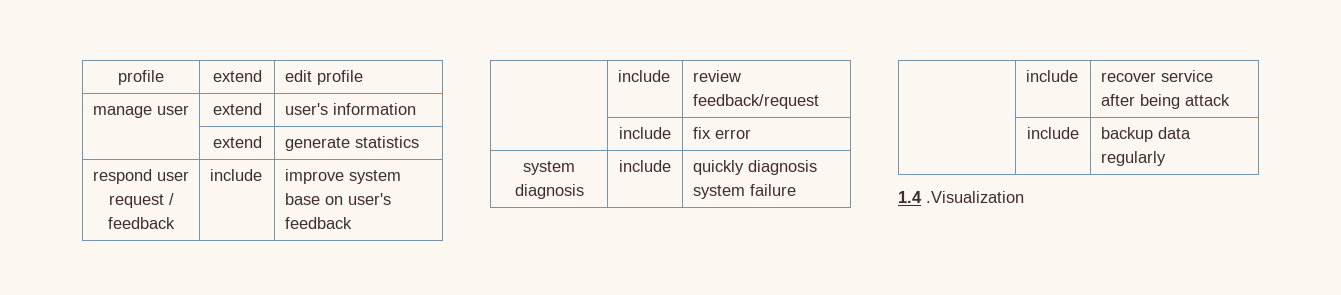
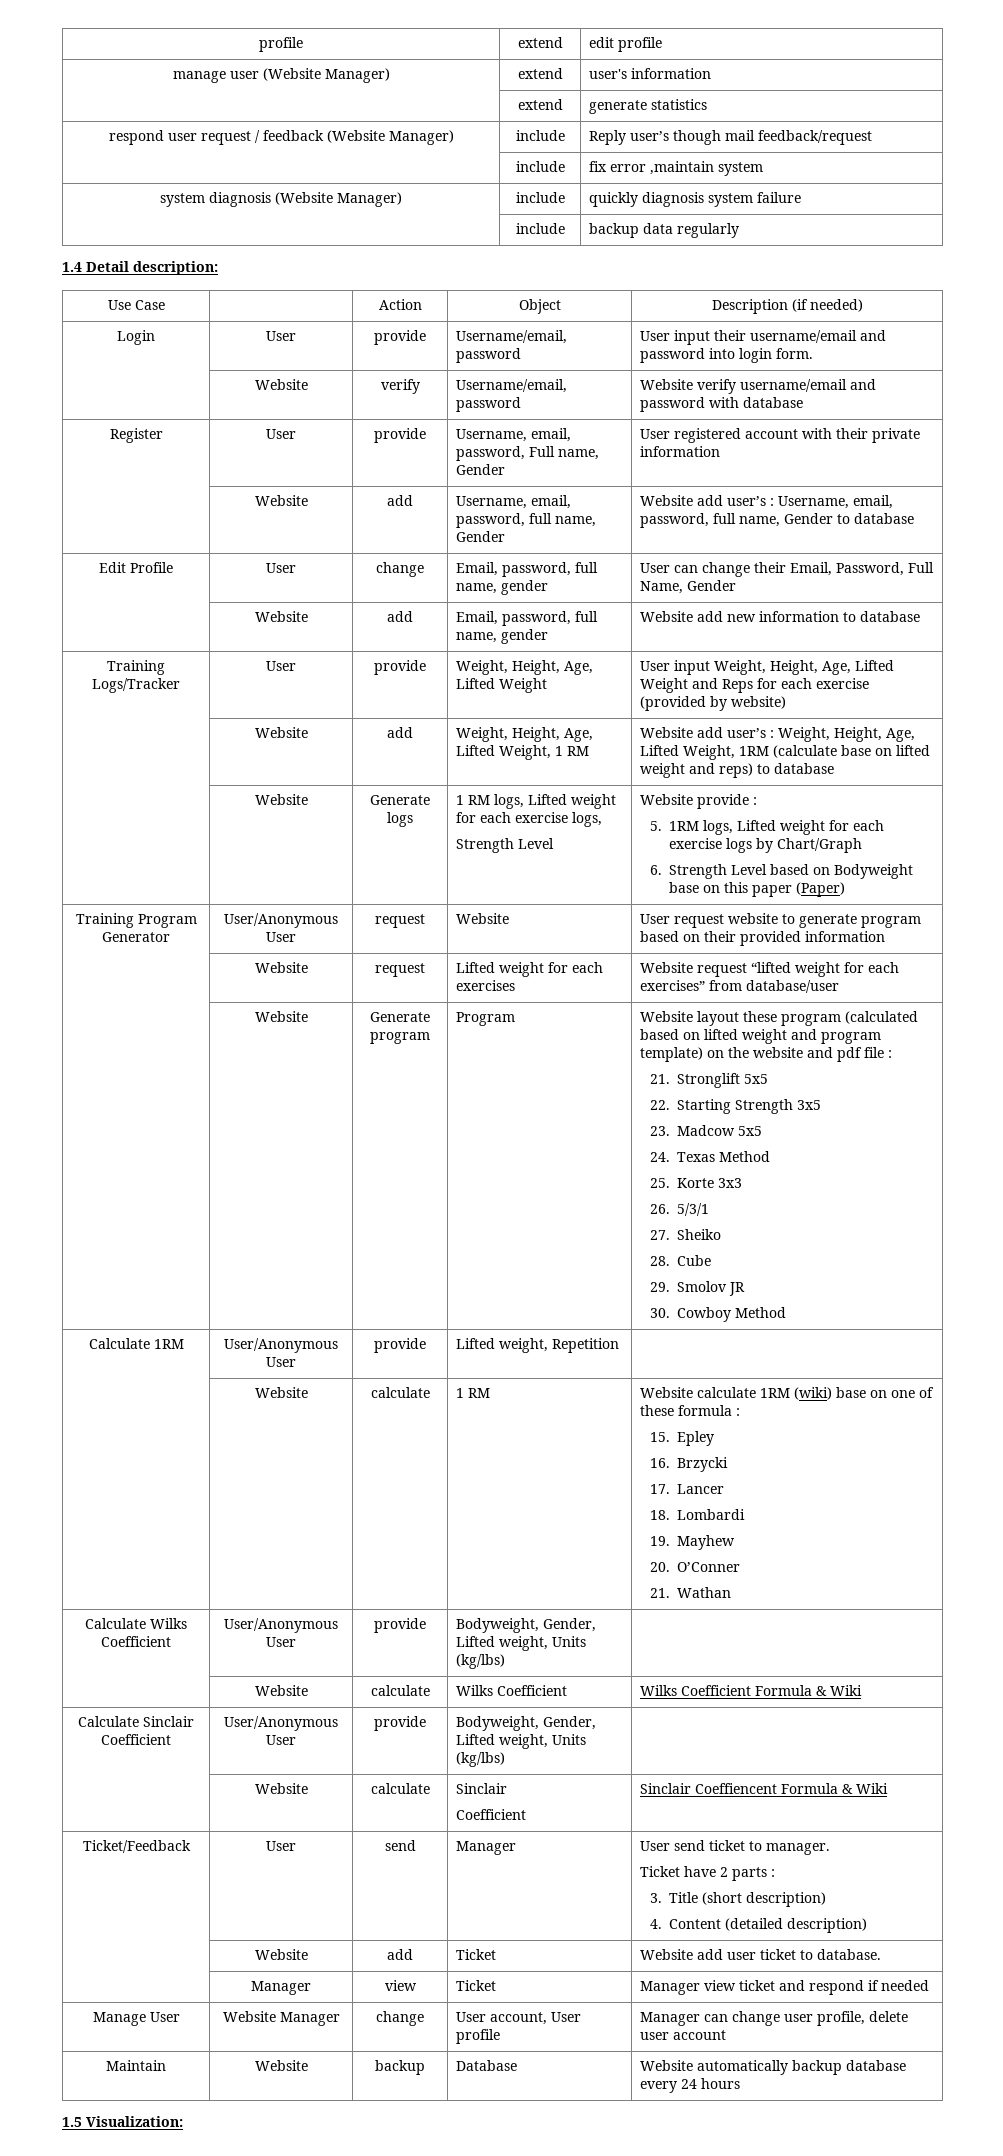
- manage user | extend | user's information
+ manage user (Website Manager) | extend | user's information
- respond user request / feedback | include | improve system base on user's feedback
- | include | review feedback/request
+ respond user request / feedback (Website Manager) | include | Reply user’s though mail feedback/request
- | include | fix error
+ | include | fix error ,maintain system
- system diagnosis | include | quickly diagnosis system failure
+ system diagnosis (Website Manager) | include | quickly diagnosis system failure
- | include | recover service after being attack
- 1.4 .Visualization
+ 1.4 Detail description:
+ Use Case | | Action | Object | Description (if needed)
+ Login | User | provide | Username/email, password | User input their username/email and password into login form.
+ | Website | verify | Username/email, password | Website verify username/email and password with database
+ Register | User | provide | Username, email, password, Full name, Gender | User registered account with their private information
+ | Website | add | Username, email, password, full name, Gender | Website add user’s : Username, email, password, full name, Gender to database
+ Edit Profile | User | change | Email, password, full name, gender | User can change their Email, Password, Full Name, Gender
+ | Website | add | Email, password, full name, gender | Website add new information to database
+ Training Logs/Tracker | User | provide | Weight, Height, Age, Lifted Weight | User input Weight, Height, Age, Lifted Weight and Reps for each exercise (provided by website)
+ | Website | add | Weight, Height, Age, Lifted Weight, 1 RM | Website add user’s : Weight, Height, Age, Lifted Weight, 1RM (calculate base on lifted weight and reps) to database
+ | Website | Generate logs | 1 RM logs, Lifted weight for each exercise logs,
+ Strength Level | Website provide :
+ 5. 1RM logs, Lifted weight for each exercise logs by Chart/Graph
+ 6. Strength Level based on Bodyweight base on this paper (Paper)
+ Training Program Generator | User/Anonymous User | request | Website | User request website to generate program based on their provided information
+ | Website | request | Lifted weight for each exercises | Website request “lifted weight for each exercises” from database/user
+ | Website | Generate program | Program | Website layout these program (calculated based on lifted weight and program template) on the website and pdf file :
+ 21. Stronglift 5x5
+ 22. Starting Strength 3x5
+ 23. Madcow 5x5
+ 24. Texas Method
+ 25. Korte 3x3
+ 26. 5/3/1
+ 27. Sheiko
+ 28. Cube
+ 29. Smolov JR
+ 30. Cowboy Method
+ Calculate 1RM | User/Anonymous User | provide | Lifted weight, Repetition |
+ | Website | calculate | 1 RM | Website calculate 1RM (wiki) base on one of these formula :
+ 15. Epley
+ 16. Brzycki
+ 17. Lancer
+ 18. Lombardi
+ 19. Mayhew
+ 20. O’Conner
+ 21. Wathan
+ Calculate Wilks Coefficient | User/Anonymous User | provide | Bodyweight, Gender, Lifted weight, Units (kg/lbs) |
+ | Website | calculate | Wilks Coefficient | Wilks Coefficient Formula & Wiki
+ Calculate Sinclair Coefficient | User/Anonymous User | provide | Bodyweight, Gender, Lifted weight, Units (kg/lbs) |
+ | Website | calculate | Sinclair
+ Coefficient | Sinclair Coeffiencent Formula & Wiki
+ Ticket/Feedback | User | send | Manager | User send ticket to manager.
+ Ticket have 2 parts :
+ 3. Title (short description)
+ 4. Content (detailed description)
+ | Website | add | Ticket | Website add user ticket to database.
+ | Manager | view | Ticket | Manager view ticket and respond if needed
+ Manage User | Website Manager | change | User account, User profile | Manager can change user profile, delete user account
+ Maintain | Website | backup | Database | Website automatically backup database every 24 hours
+ 1.5 Visualization:

